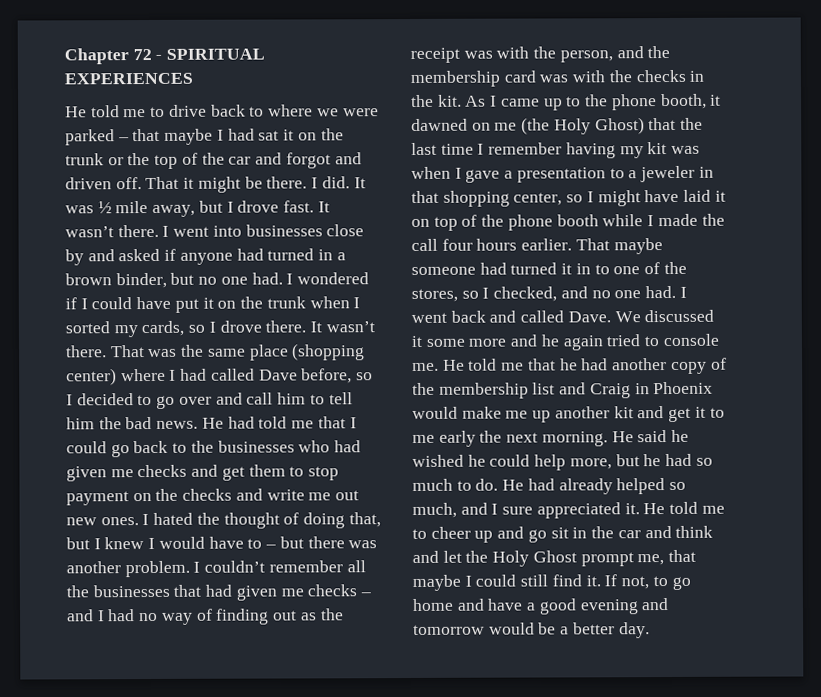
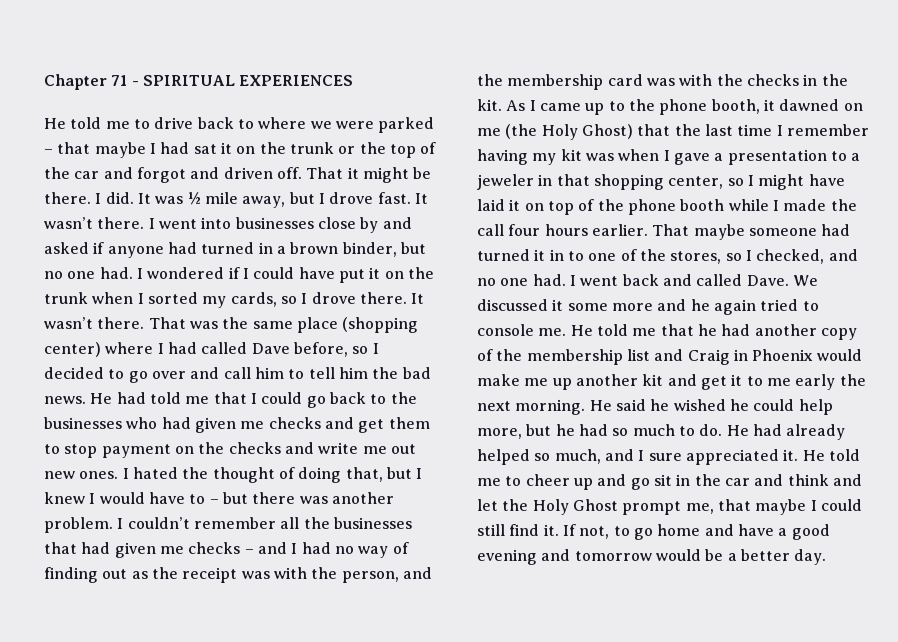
- Chapter 72 - SPIRITUAL EXPERIENCES
+ Chapter 71 - SPIRITUAL EXPERIENCES

